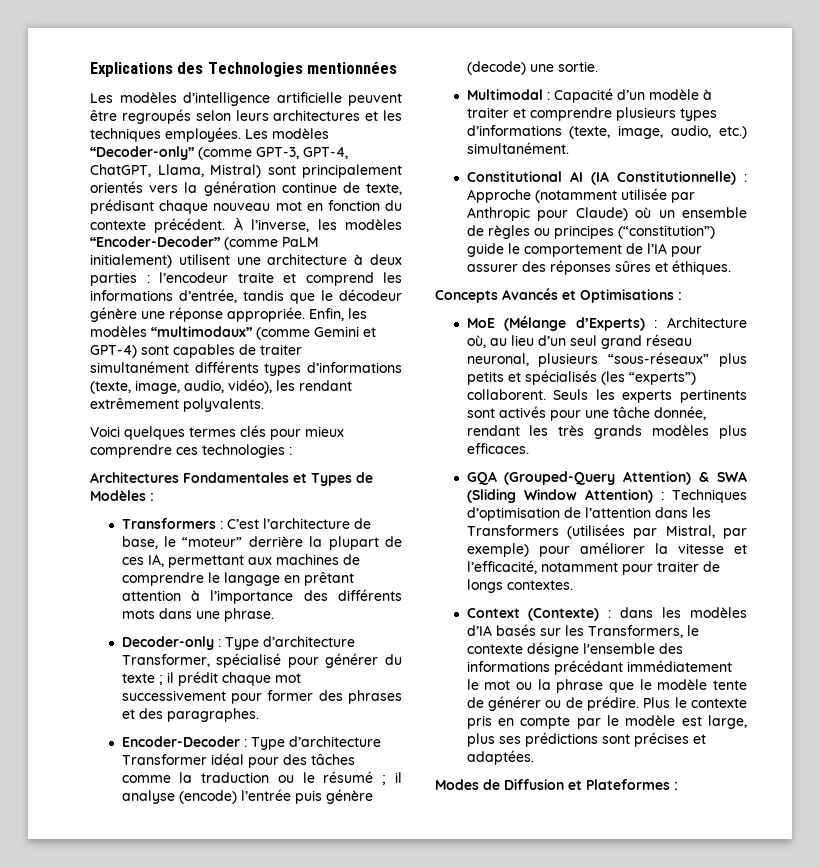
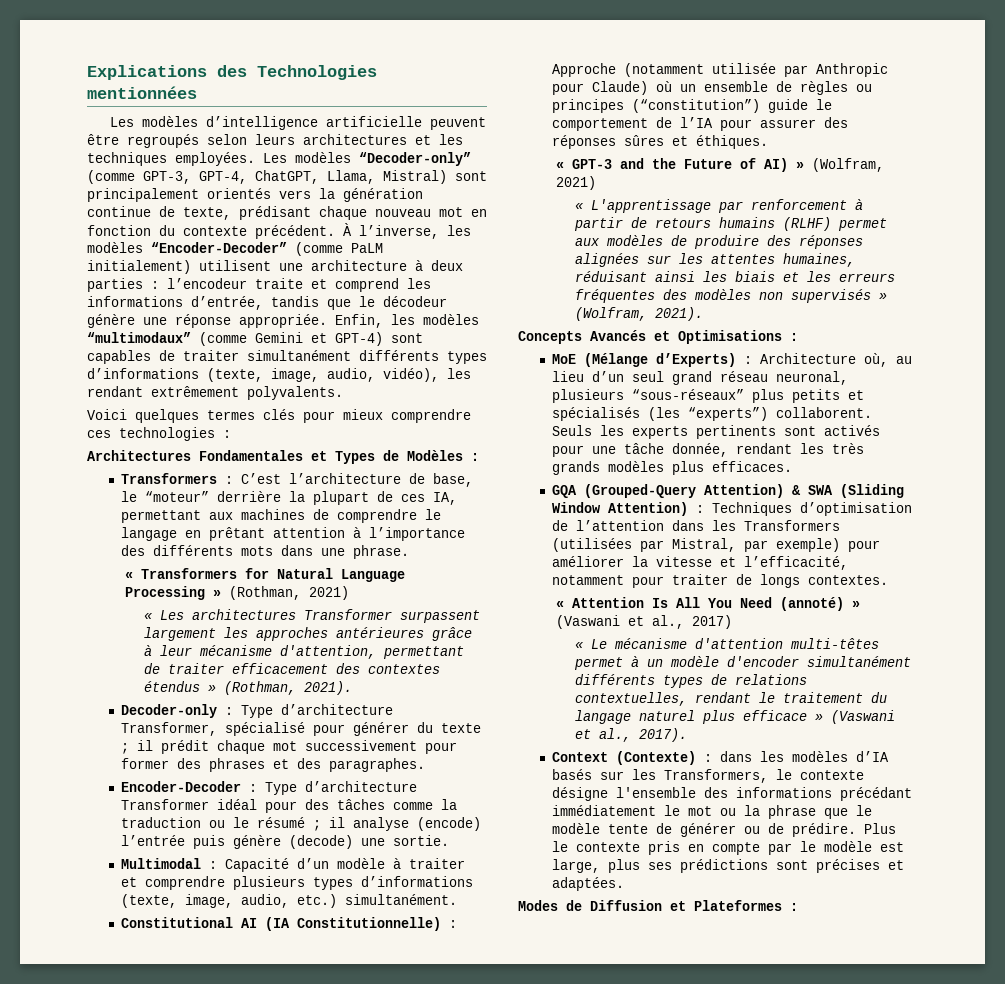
+ « Transformers for Natural Language Processing » (Rothman, 2021)
+ « Les architectures Transformer surpassent largement les approches antérieures grâce à leur mécanisme d'attention, permettant de traiter efficacement des contextes étendus » (Rothman, 2021).
+ « GPT-3 and the Future of AI) » (Wolfram, 2021)
+ « L'apprentissage par renforcement à partir de retours humains (RLHF) permet aux modèles de produire des réponses alignées sur les attentes humaines, réduisant ainsi les biais et les erreurs fréquentes des modèles non supervisés » (Wolfram, 2021).
+ « Attention Is All You Need (annoté) » (Vaswani et al., 2017)
+ « Le mécanisme d'attention multi-têtes permet à un modèle d'encoder simultanément différents types de relations contextuelles, rendant le traitement du langage naturel plus efficace » (Vaswani et al., 2017).

